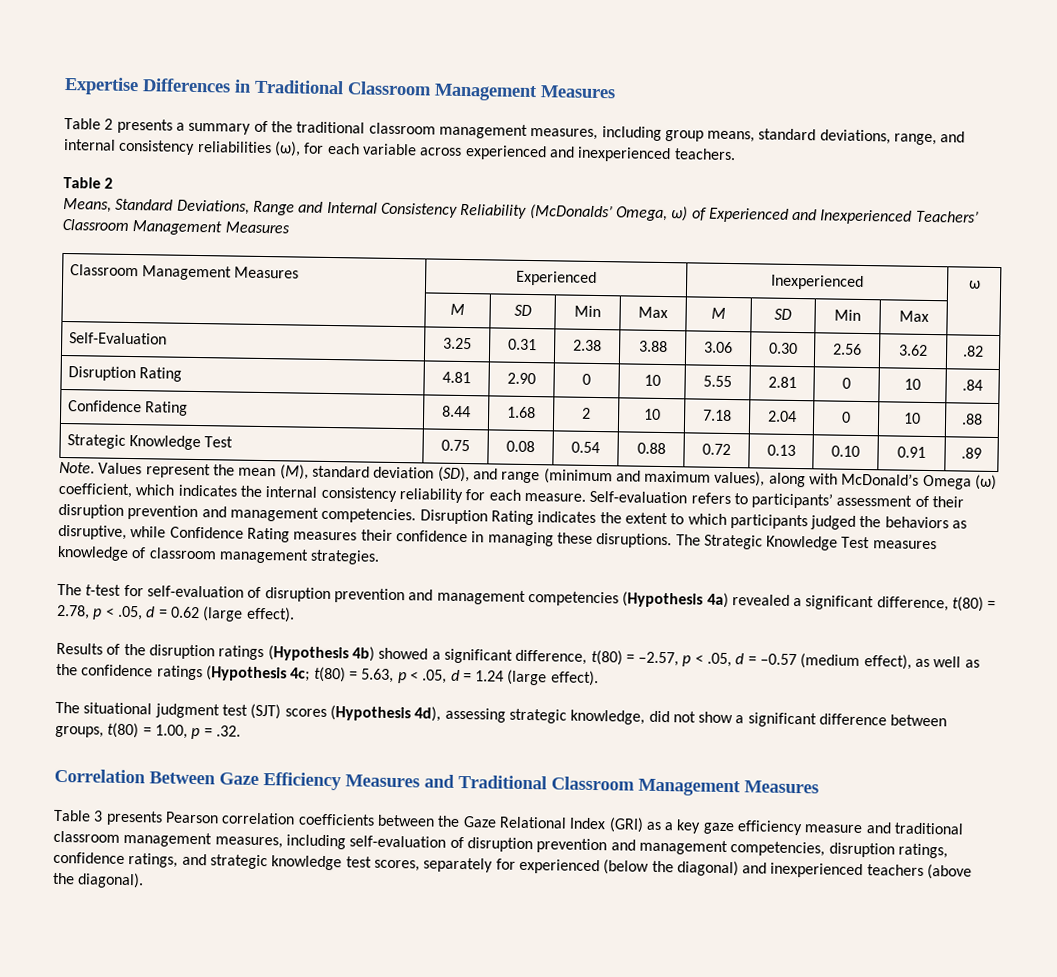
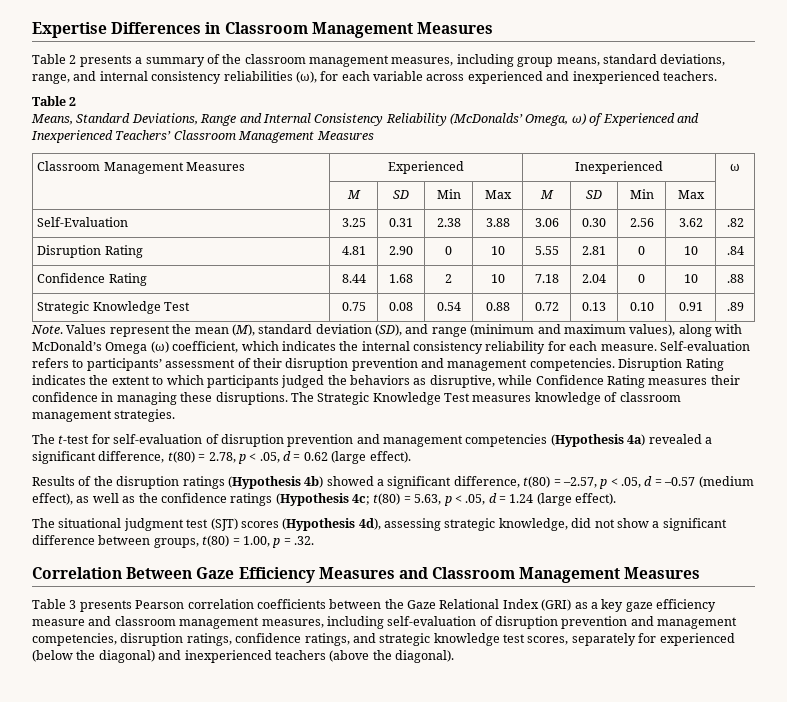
- Expertise Differences in Traditional Classroom Management Measures
+ Expertise Differences in Classroom Management Measures
- Table 2 presents a summary of the traditional classroom management measures, including group means, standard deviations, range, and internal consistency reliabilities (ω), for each variable across experienced and inexperienced teachers.
+ Table 2 presents a summary of the classroom management measures, including group means, standard deviations, range, and internal consistency reliabilities (ω), for each variable across experienced and inexperienced teachers.
- Correlation Between Gaze Efficiency Measures and Traditional Classroom Management Measures
+ Correlation Between Gaze Efficiency Measures and Classroom Management Measures
- Table 3 presents Pearson correlation coefficients between the Gaze Relational Index (GRI) as a key gaze efficiency measure and traditional classroom management measures, including self-evaluation of disruption prevention and management competencies, disruption ratings, confidence ratings, and strategic knowledge test scores, separately for experienced (below the diagonal) and inexperienced teachers (above the diagonal).
+ Table 3 presents Pearson correlation coefficients between the Gaze Relational Index (GRI) as a key gaze efficiency measure and classroom management measures, including self-evaluation of disruption prevention and management competencies, disruption ratings, confidence ratings, and strategic knowledge test scores, separately for experienced (below the diagonal) and inexperienced teachers (above the diagonal).

